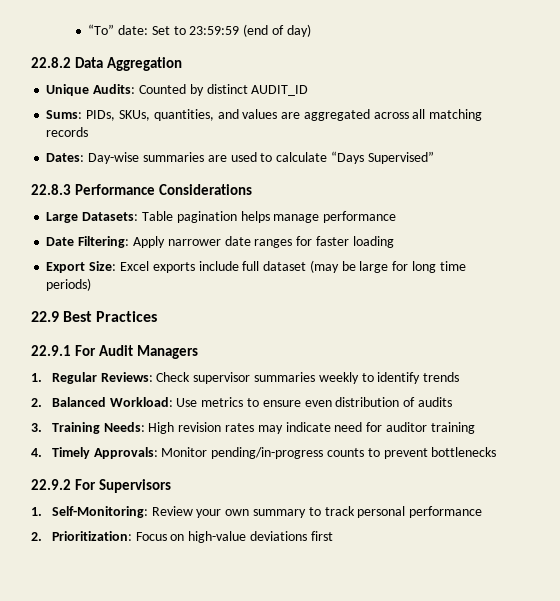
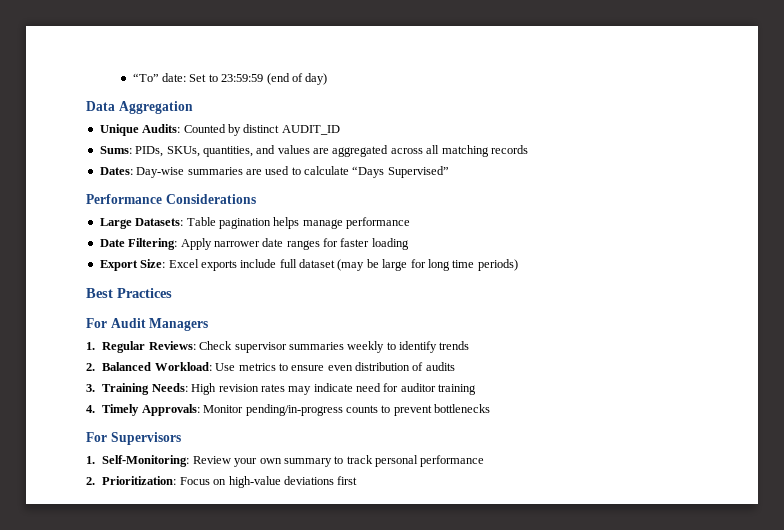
- 22.8.2 Data Aggregation
+ Data Aggregation
- 22.8.3 Performance Considerations
+ Performance Considerations
- 22.9 Best Practices
+ Best Practices
- 22.9.1 For Audit Managers
+ For Audit Managers
- 22.9.2 For Supervisors
+ For Supervisors

